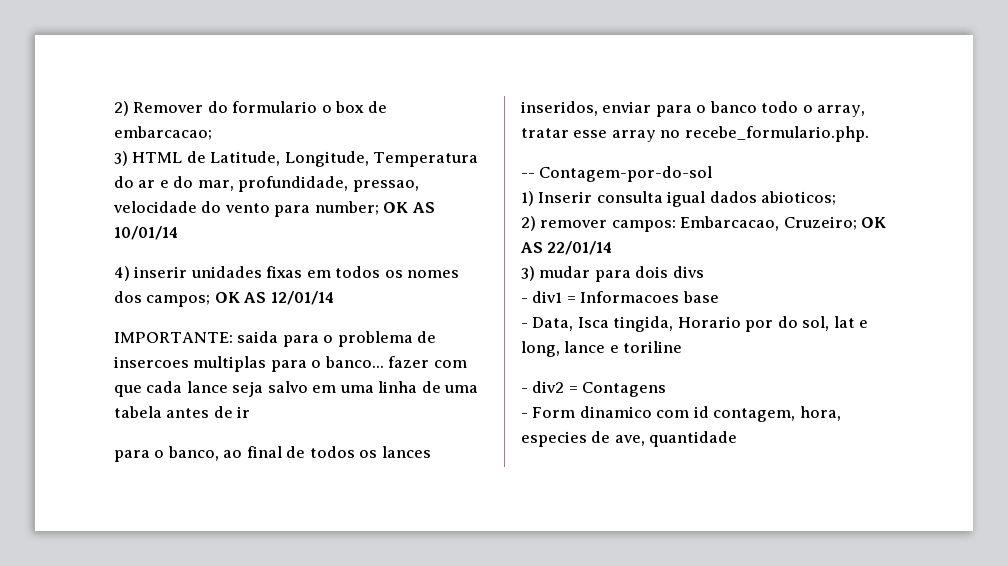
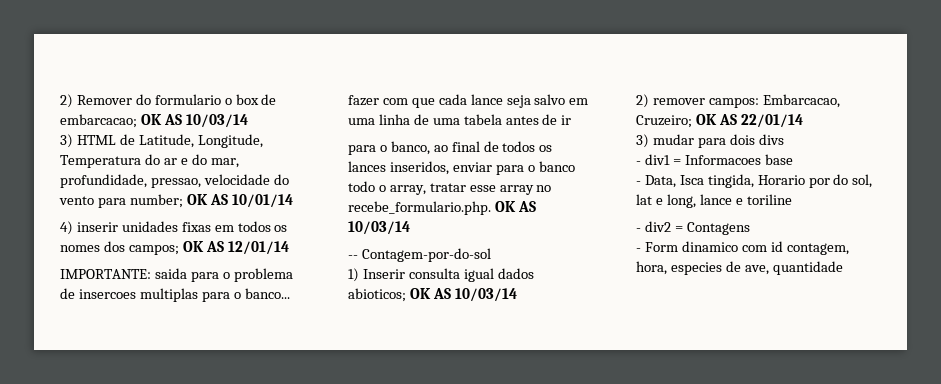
- 2) Remover do formulario o box de embarcacao;
+ 2) Remover do formulario o box de embarcacao; OK AS 10/03/14
- para o banco, ao final de todos os lances inseridos, enviar para o banco todo o array, tratar esse array no recebe_formulario.php.
+ para o banco, ao final de todos os lances inseridos, enviar para o banco todo o array, tratar esse array no recebe_formulario.php. OK AS 10/03/14
- 1) Inserir consulta igual dados abioticos;
+ 1) Inserir consulta igual dados abioticos; OK AS 10/03/14

